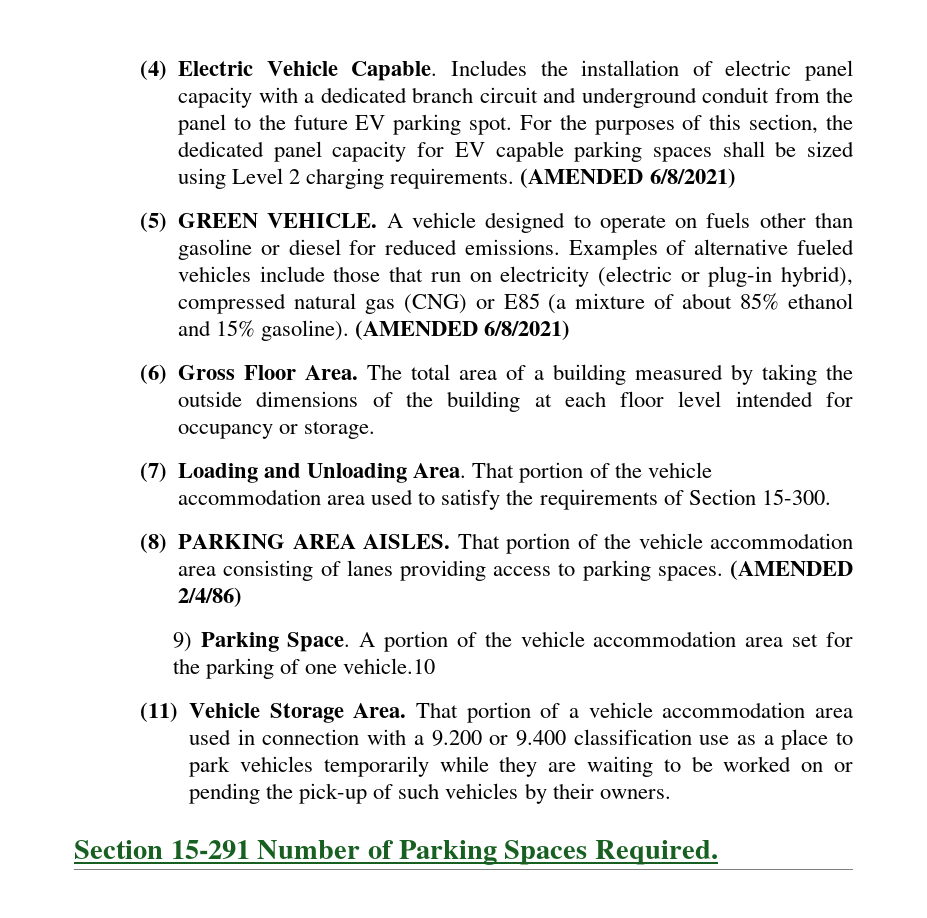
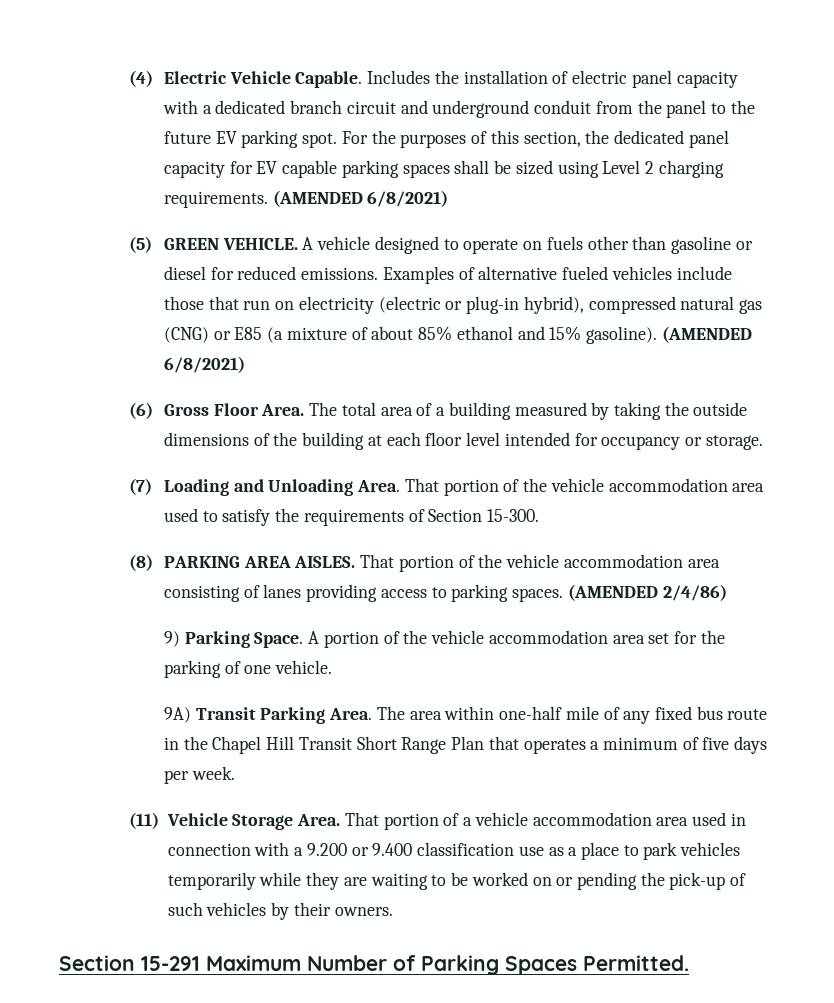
- A portion of the vehicle accommodation area set for the parking of one vehicle.10
+ A portion of the vehicle accommodation area set for the parking of one vehicle.
+ 9A) Transit Parking Area. The area within one-half mile of any fixed bus route in the Chapel Hill Transit Short Range Plan that operates a minimum of five days per week.
- Section 15-291 Number of Parking Spaces Required.
+ Section 15-291 Maximum Number of Parking Spaces Permitted.

